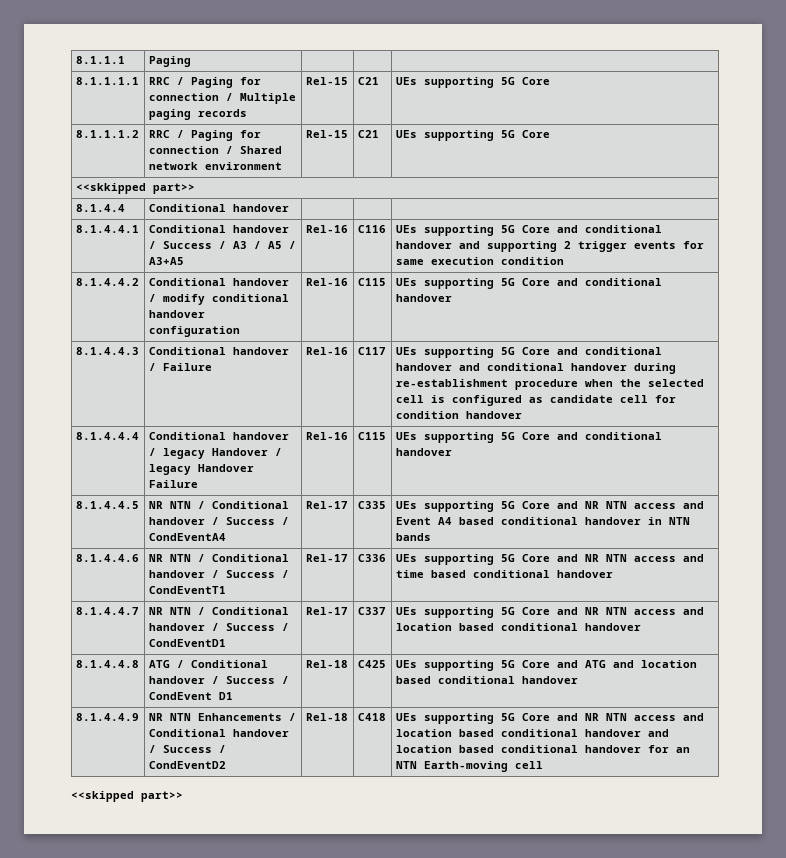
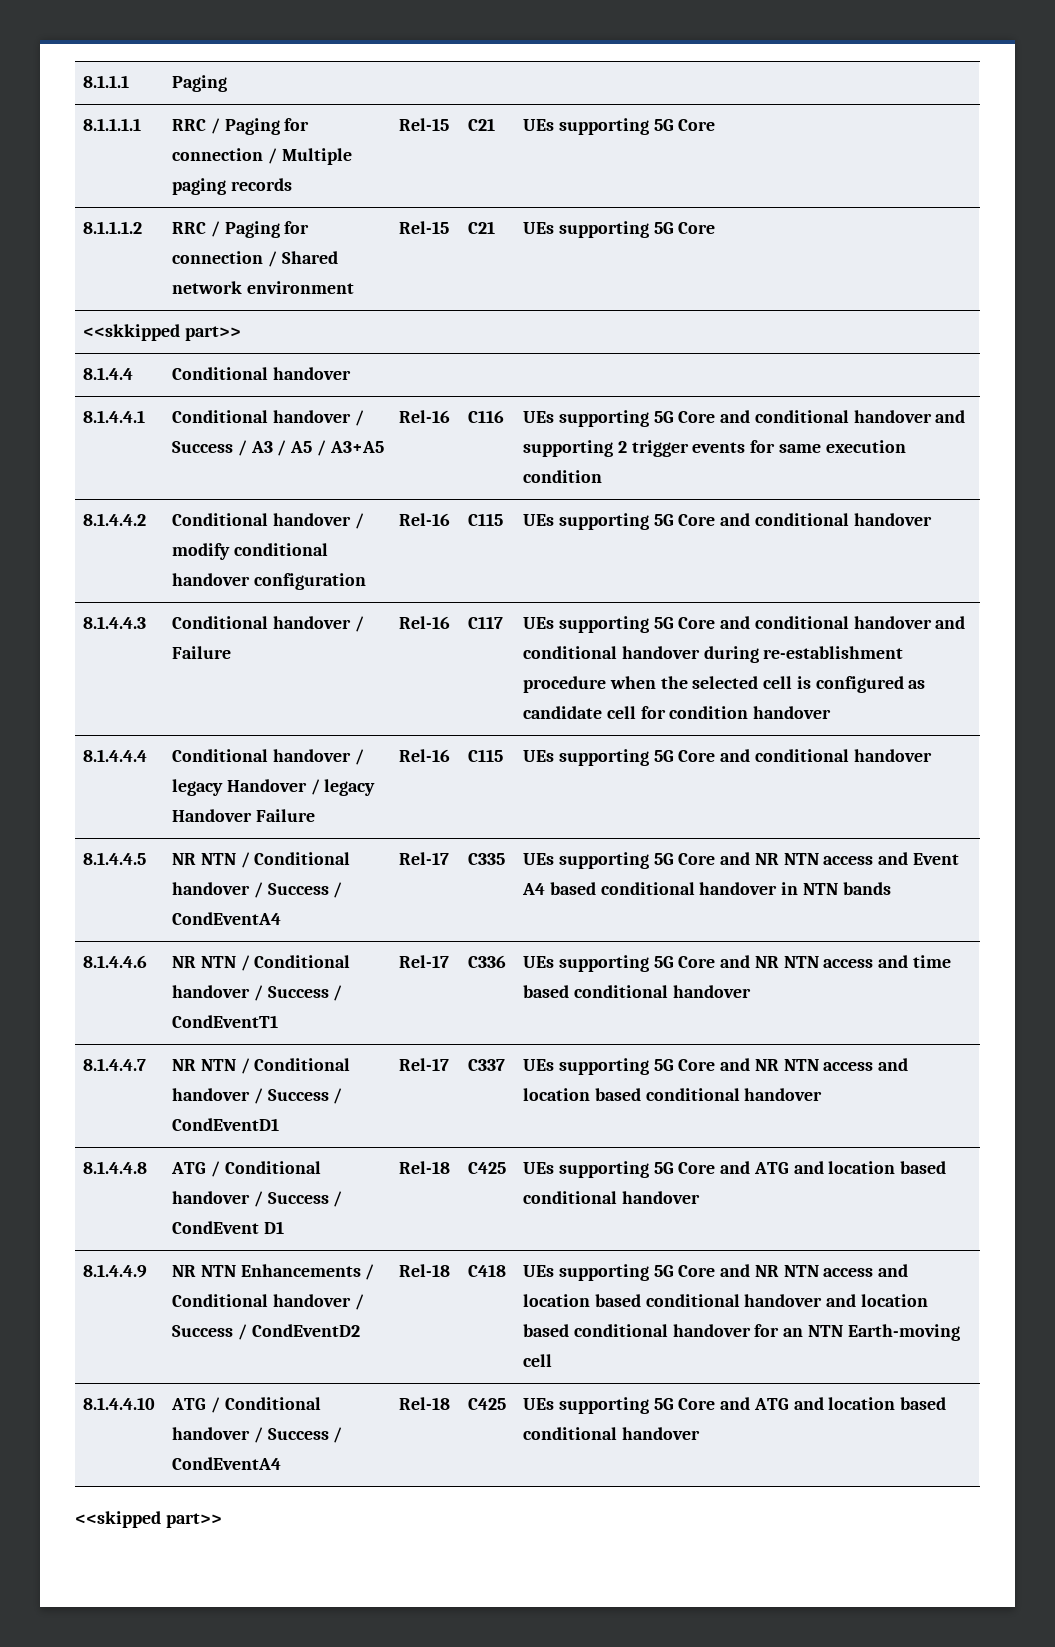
+ 8.1.4.4.10 | ATG / Conditional handover / Success / CondEventA4 | Rel-18 | C425 | UEs supporting 5G Core and ATG and location based conditional handover

